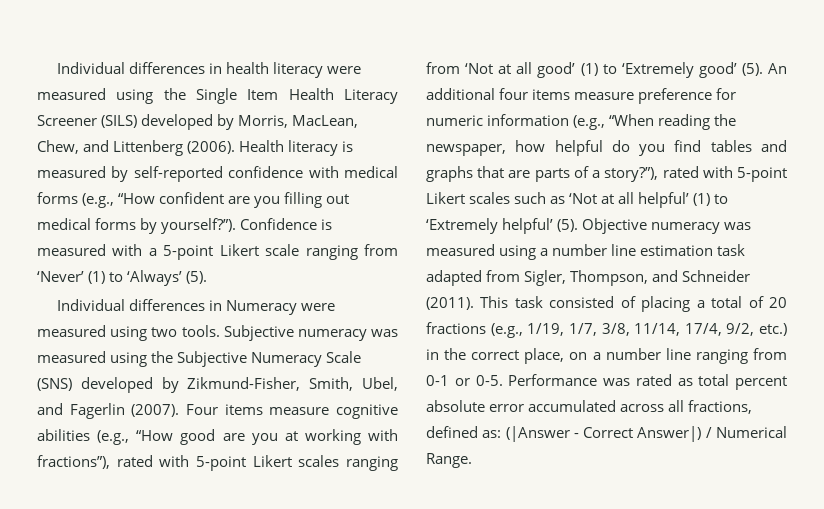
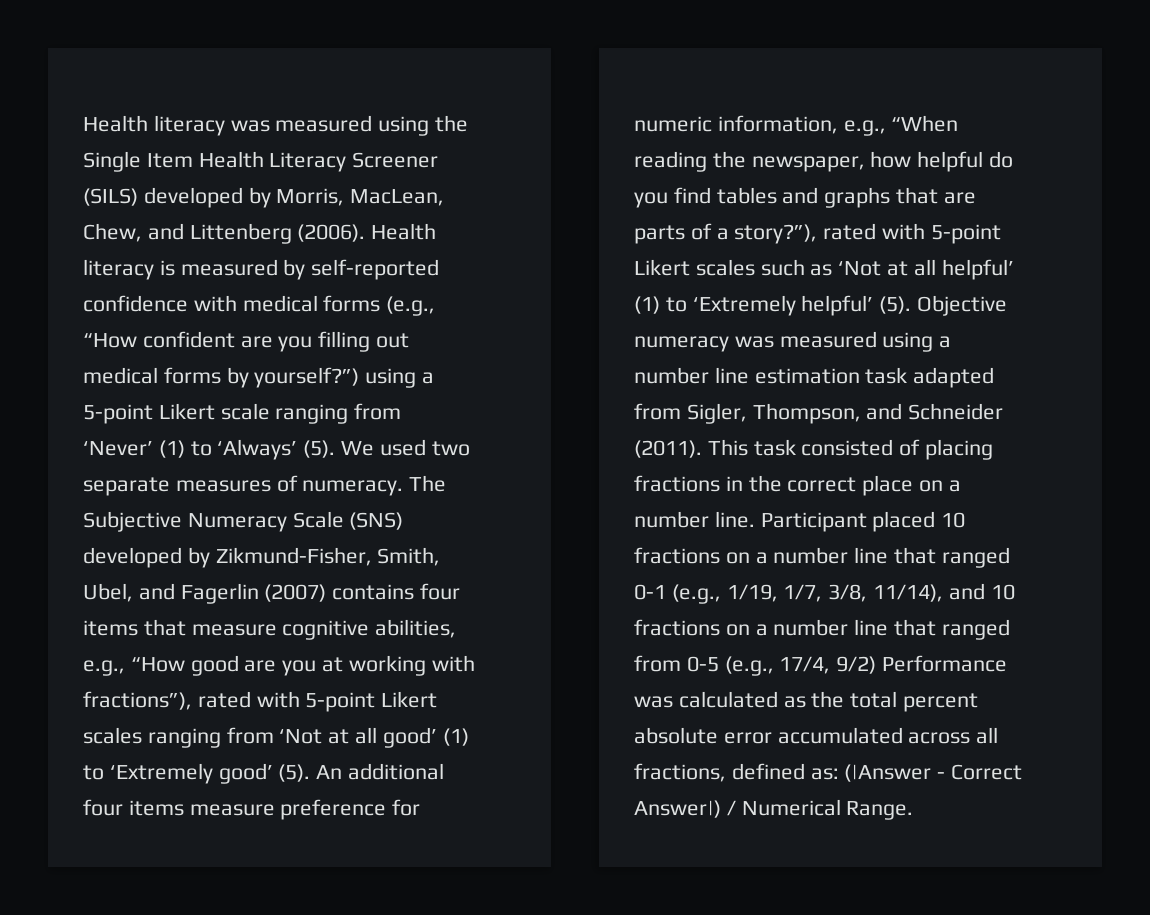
- Individual differences in health literacy were measured using the Single Item Health Literacy Screener (SILS) developed by Morris, MacLean, Chew, and Littenberg (2006).
+ Health literacy was measured using the Single Item Health Literacy Screener (SILS) developed by Morris, MacLean, Chew, and Littenberg (2006).
- Health literacy is measured by self-reported confidence with medical forms (e.g., “How confident are you filling out medical forms by yourself?”). Confidence is measured with a 5-point Likert scale ranging from ‘Never’ (1) to ‘Always’ (5).
- Individual differences in Numeracy were measured using two tools. Subjective numeracy was measured using the Subjective Numeracy Scale (SNS) developed by Zikmund-Fisher, Smith, Ubel, and Fagerlin (2007). Four items measure cognitive abilities (e.g., “How good are you at working with fractions”), rated with 5-point Likert scales ranging from ‘Not at all good’ (1) to ‘Extremely good’ (5).
+ Health literacy is measured by self-reported confidence with medical forms (e.g., “How confident are you filling out medical forms by yourself?”) using a 5-point Likert scale ranging from ‘Never’ (1) to ‘Always’ (5). We used two separate measures of numeracy. The Subjective Numeracy Scale (SNS) developed by Zikmund-Fisher, Smith, Ubel, and Fagerlin (2007) contains four items that measure cognitive abilities, e.g., “How good are you at working with fractions”), rated with 5-point Likert scales ranging from ‘Not at all good’ (1) to ‘Extremely good’ (5).
- An additional four items measure preference for numeric information (e.g., “When reading the newspaper, how helpful do you find tables and graphs that are parts of a story?”), rated with 5-point Likert scales such as ‘Not at all helpful’ (1) to ‘Extremely helpful’ (5).
+ An additional four items measure preference for numeric information, e.g., “When reading the newspaper, how helpful do you find tables and graphs that are parts of a story?”), rated with 5-point Likert scales such as ‘Not at all helpful’ (1) to ‘Extremely helpful’ (5).
- This task consisted of placing a total of 20 fractions (e.g., 1/19, 1/7, 3/8, 11/14, 17/4, 9/2, etc.) in the correct place, on a number line ranging from 0-1 or 0-5. Performance was rated as total percent absolute error accumulated across all fractions, defined as: (|Answer - Correct Answer|) / Numerical Range.
+ This task consisted of placing fractions in the correct place on a number line. Participant placed 10 fractions on a number line that ranged 0-1 (e.g., 1/19, 1/7, 3/8, 11/14), and 10 fractions on a number line that ranged from 0-5 (e.g., 17/4, 9/2) Performance was calculated as the total percent absolute error accumulated across all fractions, defined as: (|Answer - Correct Answer|) / Numerical Range.

